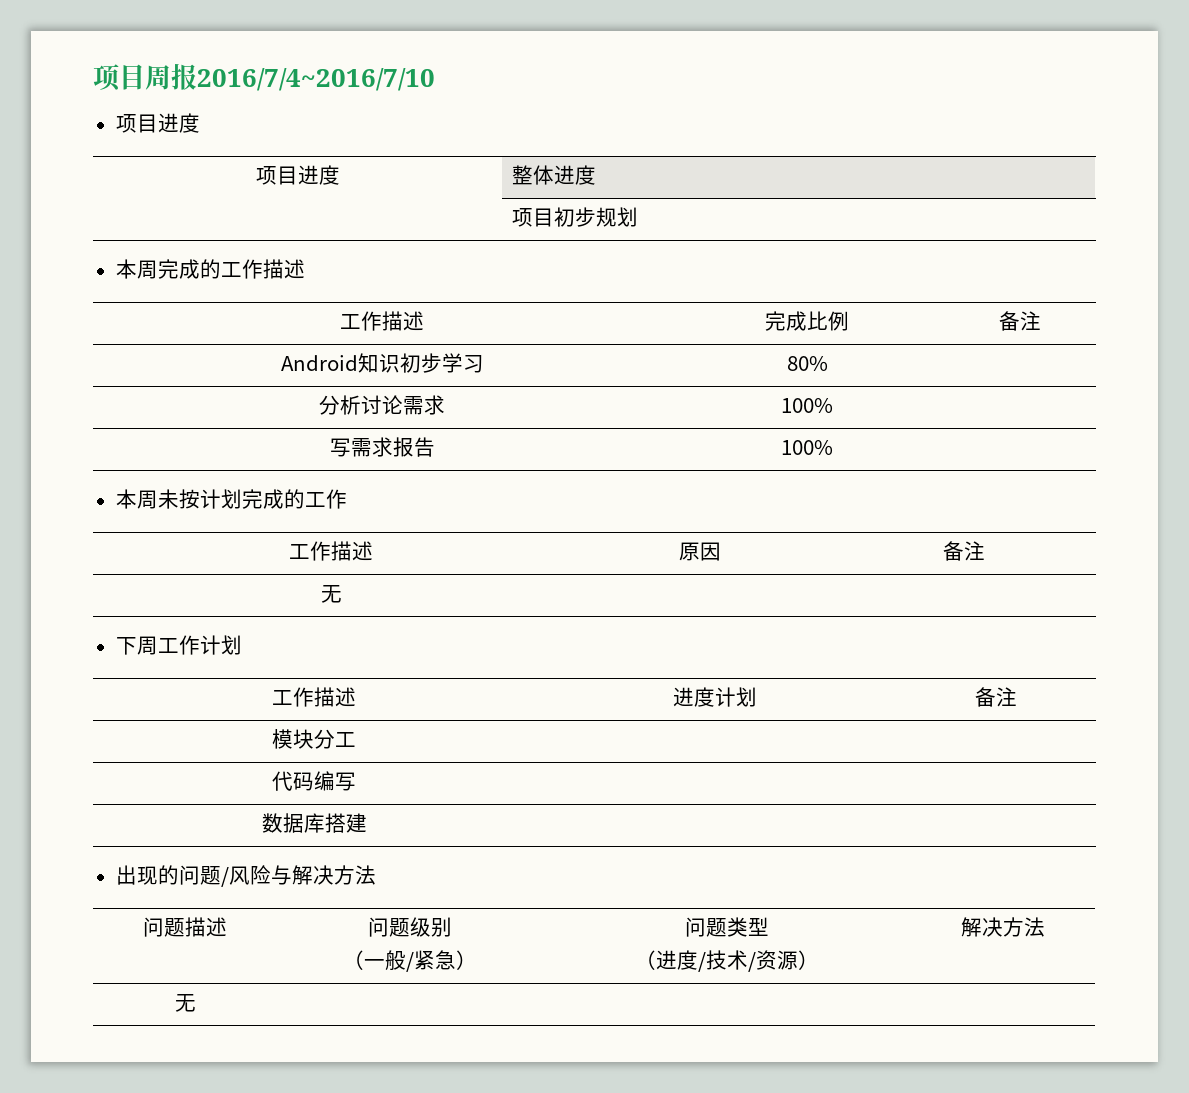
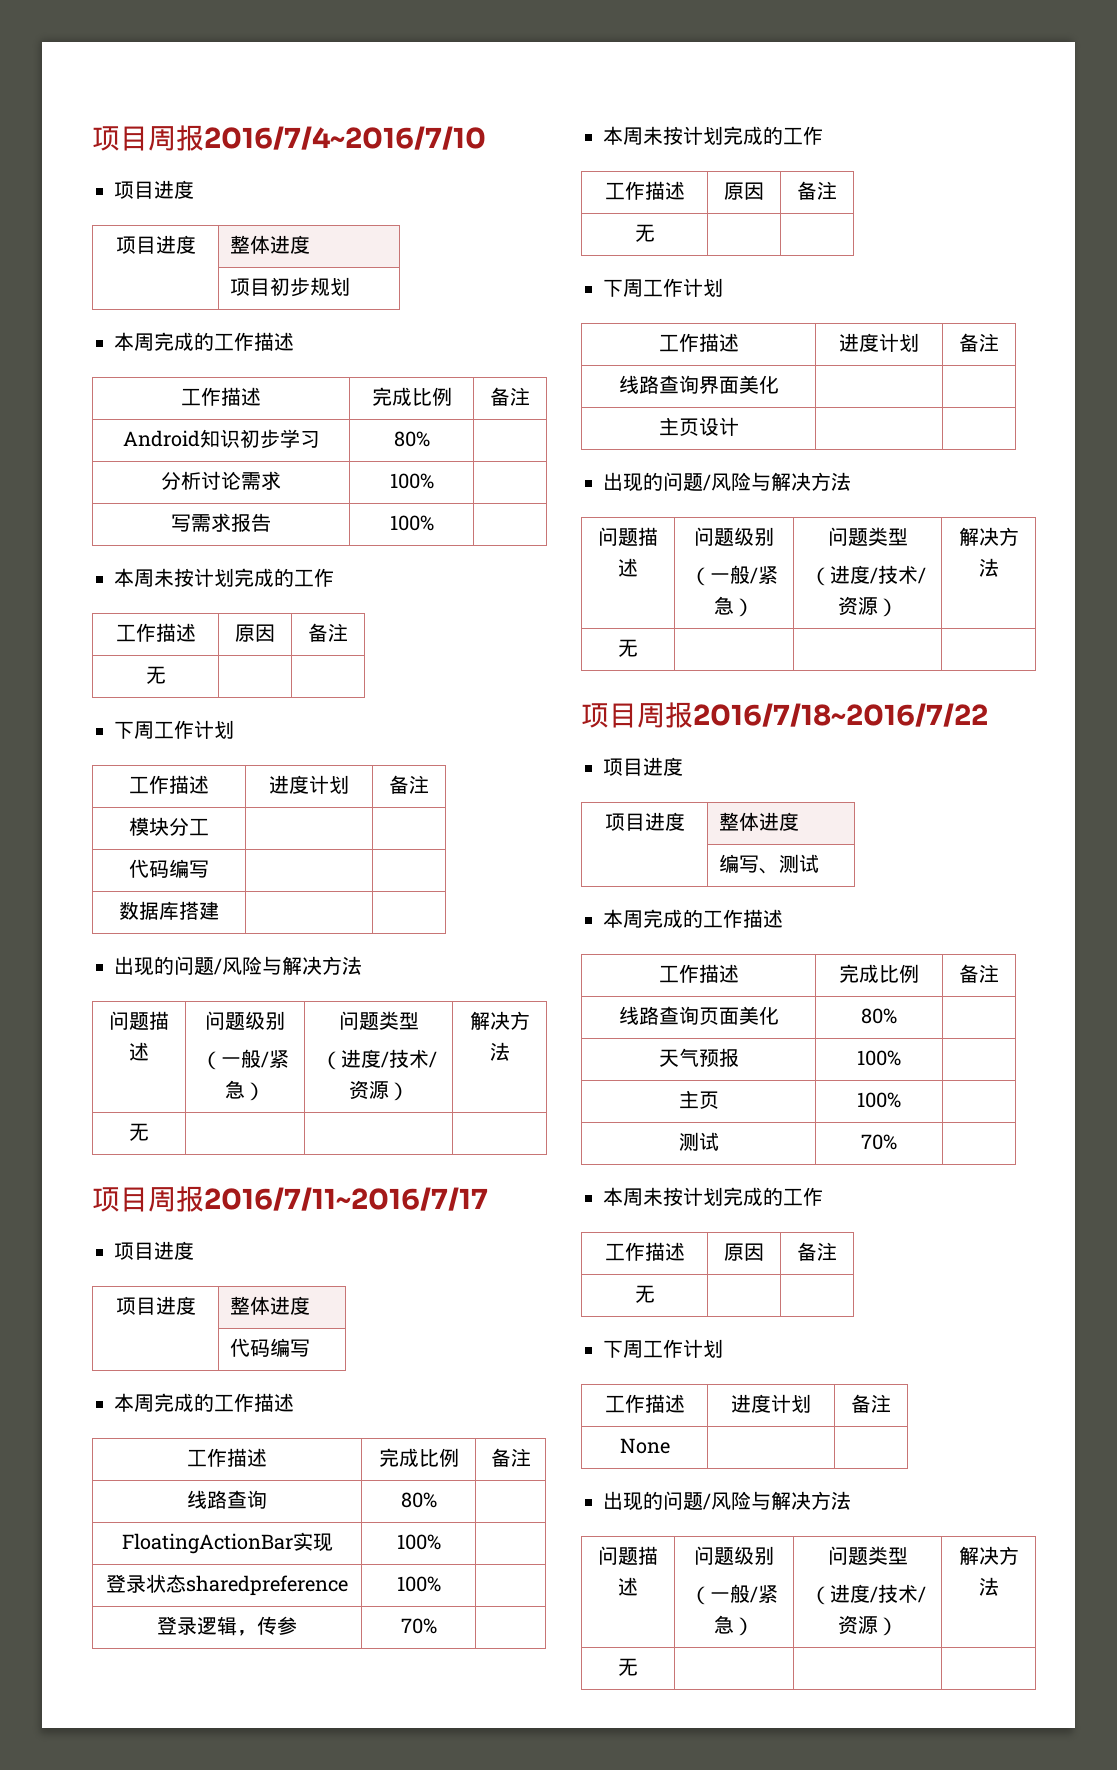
+ 项目周报2016/7/11~2016/7/17
+ 项目进度
+ 项目进度 | 整体进度
+ | 代码编写
+ 本周完成的工作描述
+ 工作描述 | 完成比例 | 备注
+ 线路查询 | 80% |
+ FloatingActionBar实现 | 100% |
+ 登录状态sharedpreference | 100% |
+ 登录逻辑，传参 | 70% |
+ 本周未按计划完成的工作
+ 工作描述 | 原因 | 备注
+ 无 | |
+ 下周工作计划
+ 工作描述 | 进度计划 | 备注
+ 线路查询界面美化 | |
+ 主页设计 | |
+ 出现的问题/风险与解决方法
+ 问题描述 | 问题级别
+ （一般/紧急） | 问题类型
+ （进度/技术/资源） | 解决方法
+ 无 | | |
+ 项目周报2016/7/18~2016/7/22
+ 项目进度
+ 项目进度 | 整体进度
+ | 编写、测试
+ 本周完成的工作描述
+ 工作描述 | 完成比例 | 备注
+ 线路查询页面美化 | 80% |
+ 天气预报 | 100% |
+ 主页 | 100% |
+ 测试 | 70% |
+ 本周未按计划完成的工作
+ 工作描述 | 原因 | 备注
+ 无 | |
+ 下周工作计划
+ 工作描述 | 进度计划 | 备注
+ None | |
+ 出现的问题/风险与解决方法
+ 问题描述 | 问题级别
+ （一般/紧急） | 问题类型
+ （进度/技术/资源） | 解决方法
+ 无 | | |

